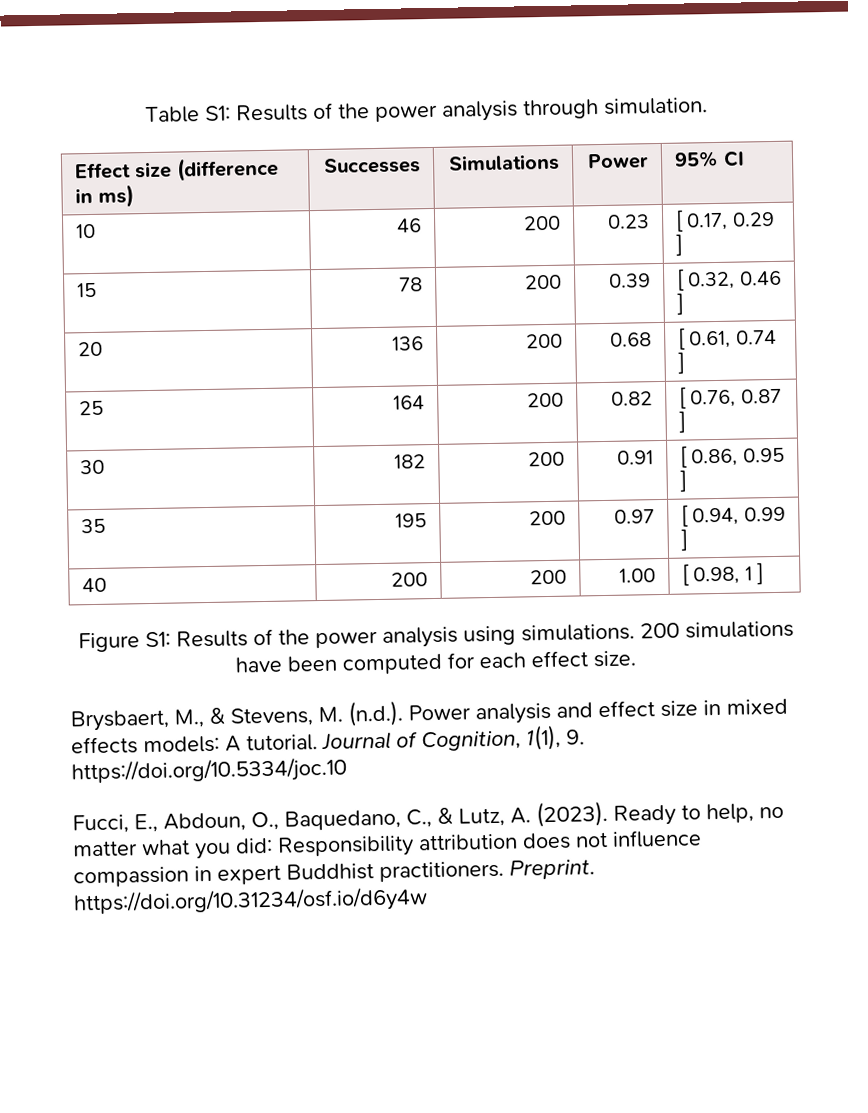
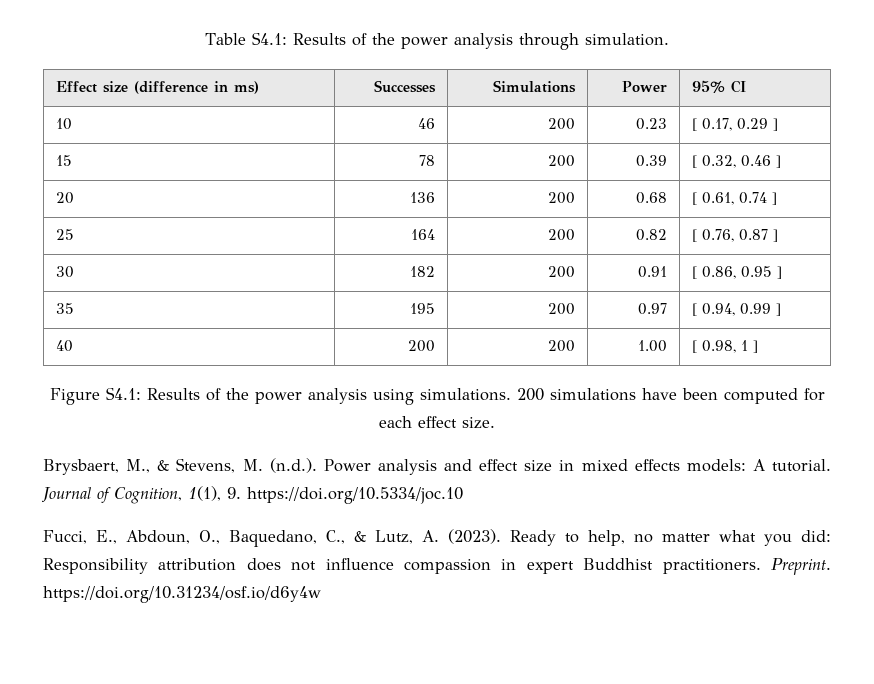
- Table S1: Results of the power analysis through simulation.
+ Table S4.1: Results of the power analysis through simulation.
- Figure S1: Results of the power analysis using simulations.
+ Figure S4.1: Results of the power analysis using simulations.

